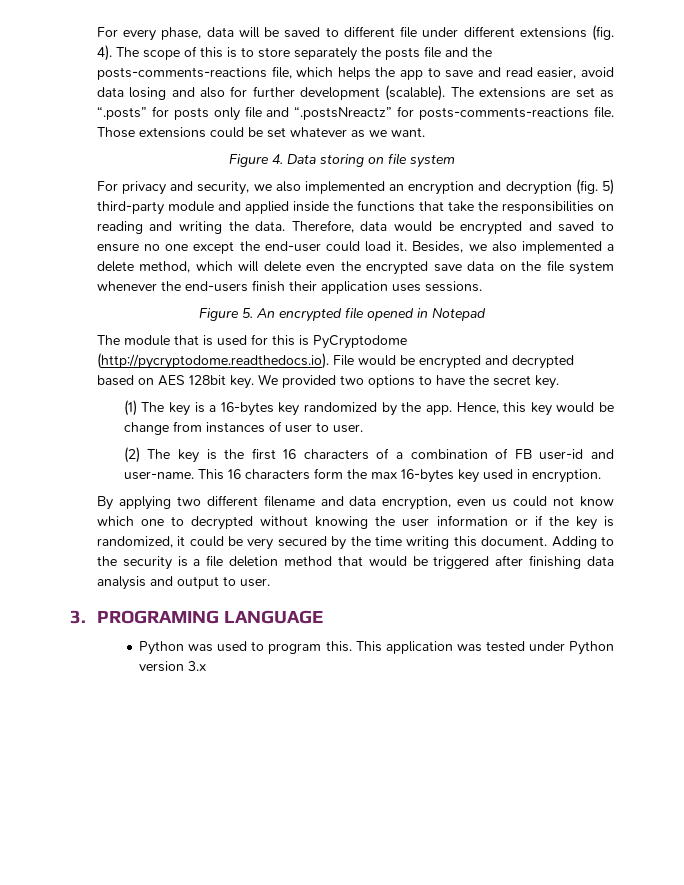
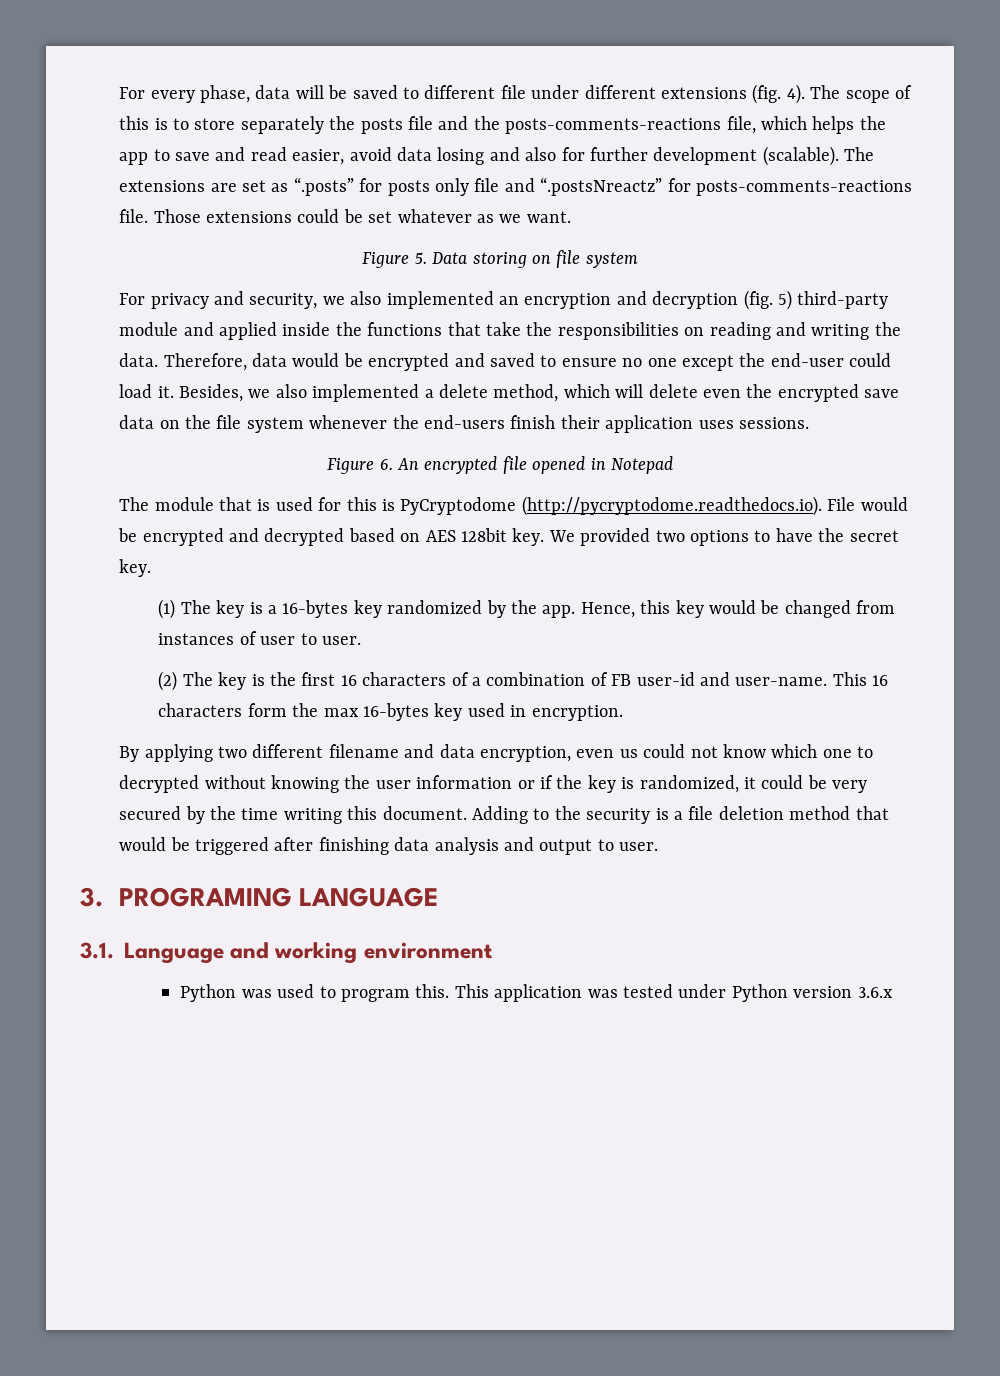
- Figure 4. Data storing on file system
+ Figure 5. Data storing on file system
- Figure 5. An encrypted file opened in Notepad
+ Figure 6. An encrypted file opened in Notepad
- Hence, this key would be change from instances of user to user.
+ Hence, this key would be changed from instances of user to user.
+ 3.1. Language and working environment
- This application was tested under Python version 3.x
+ This application was tested under Python version 3.6.x

